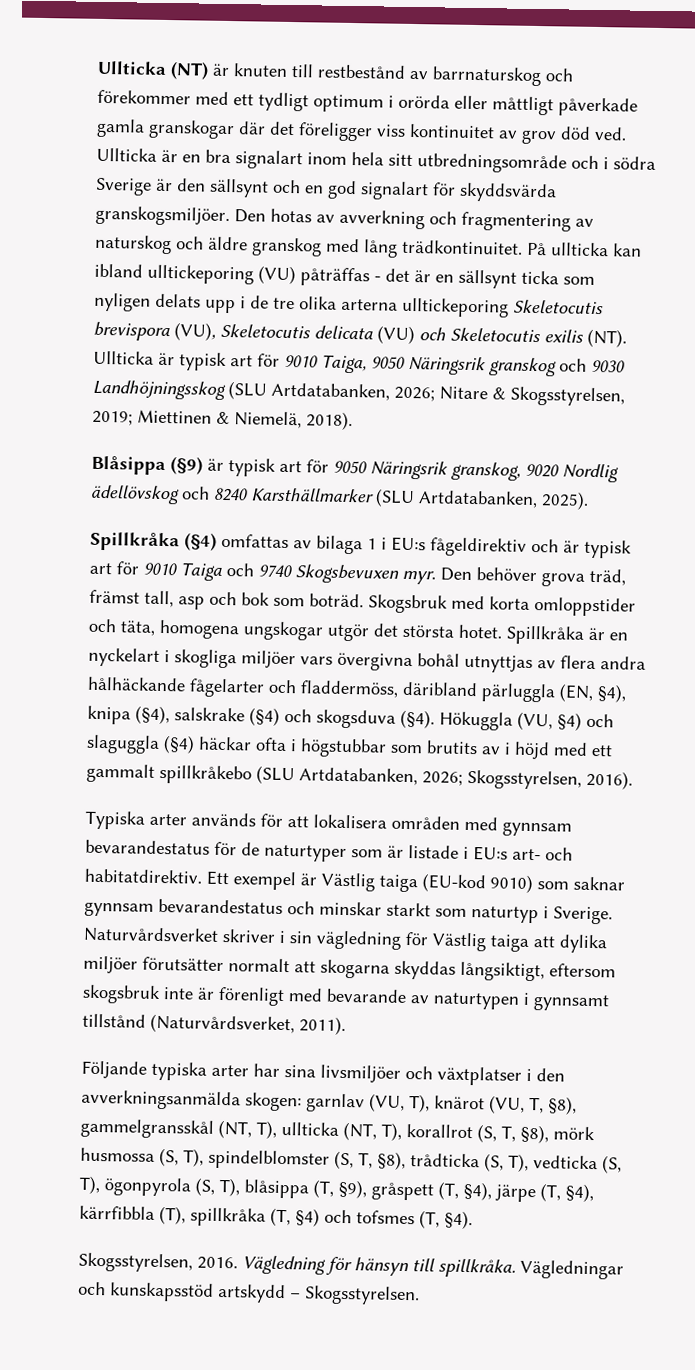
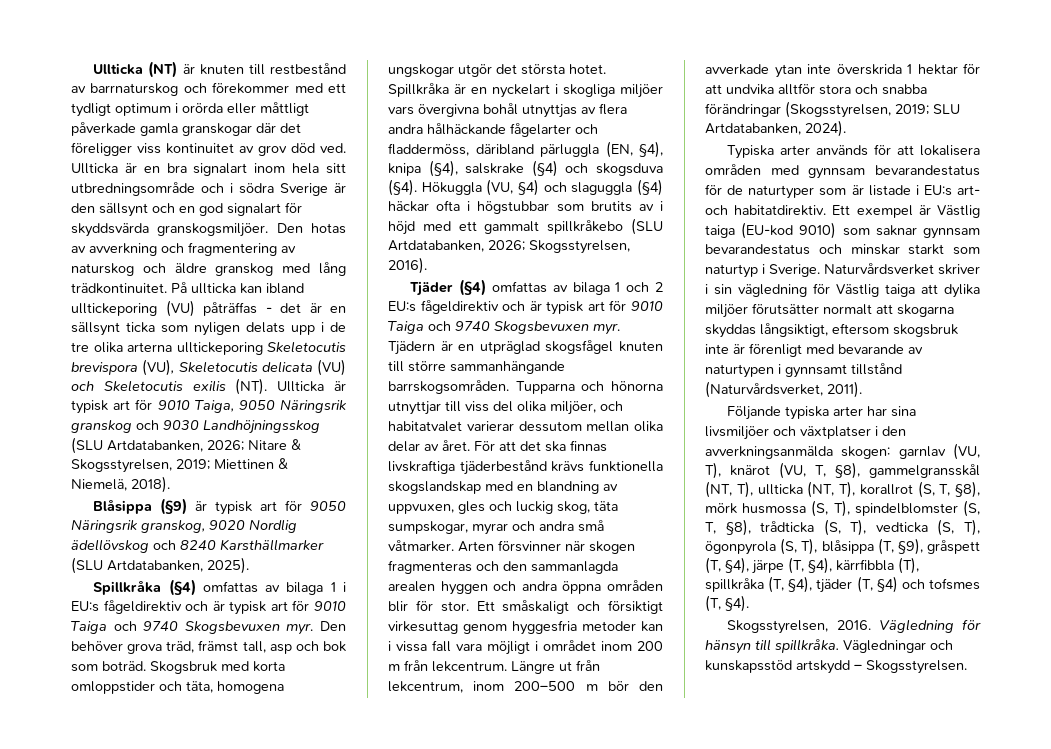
+ Tjäder (§4) omfattas av bilaga 1 och 2 EU:s fågeldirektiv och är typisk art för 9010 Taiga och 9740 Skogsbevuxen myr. Tjädern är en utpräglad skogsfågel knuten till större sammanhängande barrskogsområden. Tupparna och hönorna utnyttjar till viss del olika miljöer, och habitatvalet varierar dessutom mellan olika delar av året. För att det ska finnas livskraftiga tjäderbestånd krävs funktionella skogslandskap med en blandning av uppvuxen, gles och luckig skog, täta sumpskogar, myrar och andra små våtmarker. Arten försvinner när skogen fragmenteras och den sammanlagda arealen hyggen och andra öppna områden blir för stor. Ett småskaligt och försiktigt virkesuttag genom hyggesfria metoder kan i vissa fall vara möjligt i området inom 200 m från lekcentrum. Längre ut från lekcentrum, inom 200–500 m bör den avverkade ytan inte överskrida 1 hektar för att undvika alltför stora och snabba förändringar (Skogsstyrelsen, 2019; SLU Artdatabanken, 2024).
- garnlav (VU, T), knärot (VU, T, §8), gammelgransskål (NT, T), ullticka (NT, T), korallrot (S, T, §8), mörk husmossa (S, T), spindelblomster (S, T, §8), trådticka (S, T), vedticka (S, T), ögonpyrola (S, T), blåsippa (T, §9), gråspett (T, §4), järpe (T, §4), kärrfibbla (T), spillkråka (T, §4) och tofsmes (T, §4).
+ garnlav (VU, T), knärot (VU, T, §8), gammelgransskål (NT, T), ullticka (NT, T), korallrot (S, T, §8), mörk husmossa (S, T), spindelblomster (S, T, §8), trådticka (S, T), vedticka (S, T), ögonpyrola (S, T), blåsippa (T, §9), gråspett (T, §4), järpe (T, §4), kärrfibbla (T), spillkråka (T, §4), tjäder (T, §4) och tofsmes (T, §4).

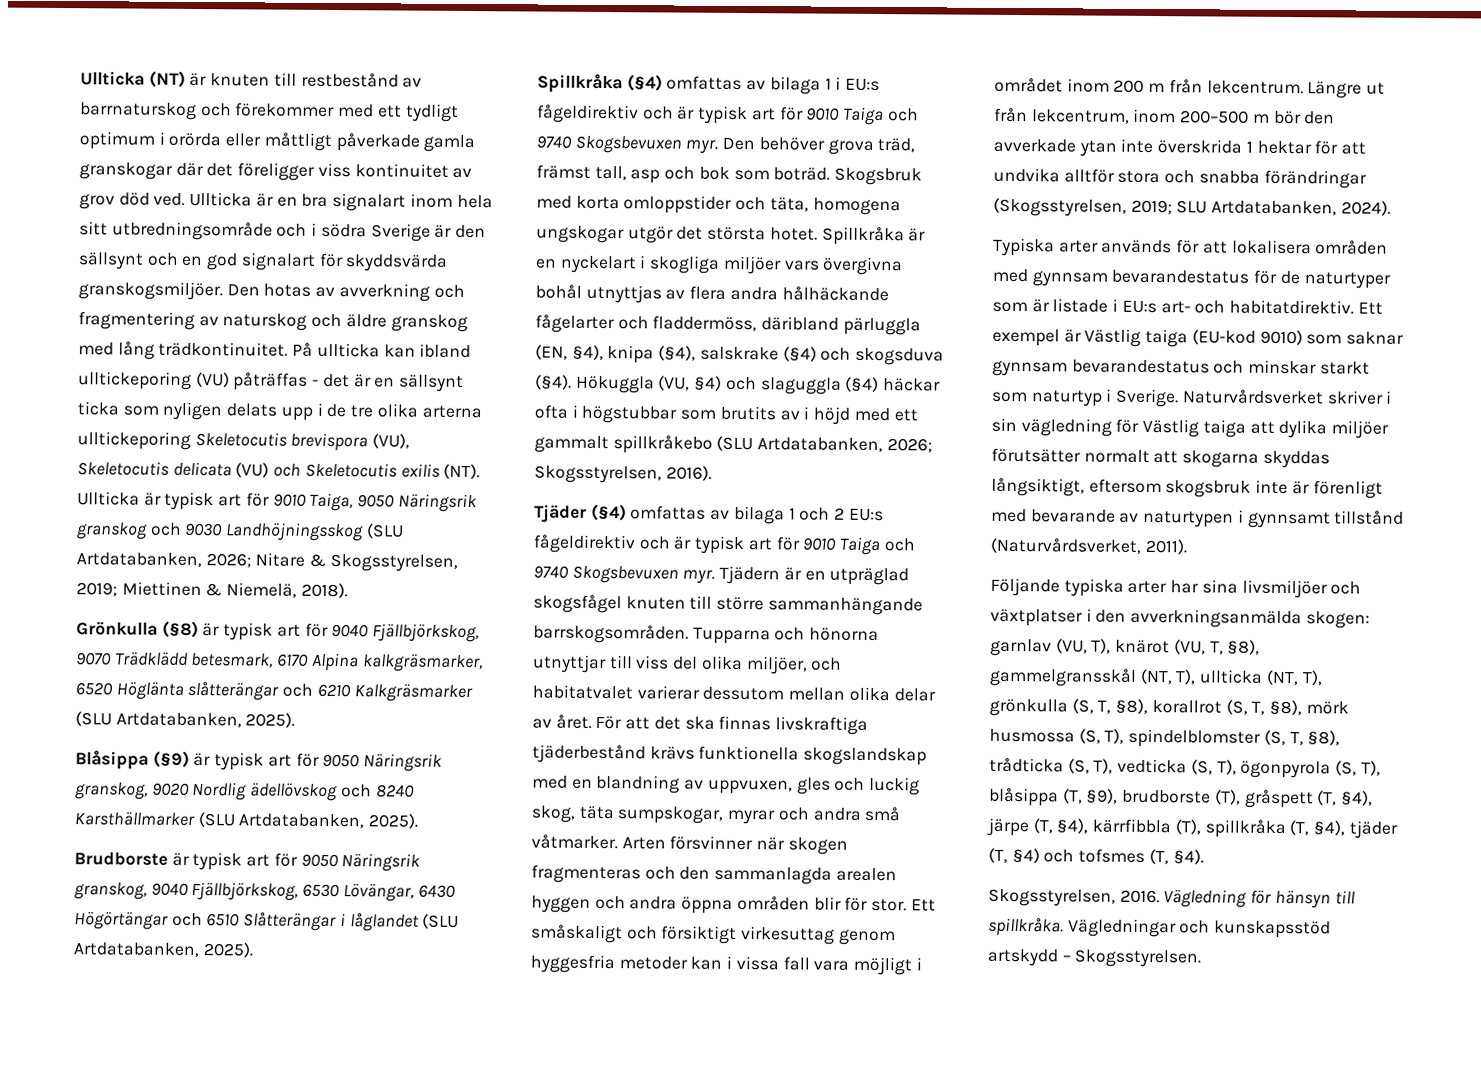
+ Grönkulla (§8) är typisk art för 9040 Fjällbjörkskog, 9070 Trädklädd betesmark, 6170 Alpina kalkgräsmarker, 6520 Höglänta slåtterängar och 6210 Kalkgräsmarker (SLU Artdatabanken, 2025).
+ Brudborste är typisk art för 9050 Näringsrik granskog, 9040 Fjällbjörkskog, 6530 Lövängar, 6430 Högörtängar och 6510 Slåtterängar i låglandet (SLU Artdatabanken, 2025).
- garnlav (VU, T), knärot (VU, T, §8), gammelgransskål (NT, T), ullticka (NT, T), korallrot (S, T, §8), mörk husmossa (S, T), spindelblomster (S, T, §8), trådticka (S, T), vedticka (S, T), ögonpyrola (S, T), blåsippa (T, §9), gråspett (T, §4), järpe (T, §4), kärrfibbla (T), spillkråka (T, §4), tjäder (T, §4) och tofsmes (T, §4).
+ garnlav (VU, T), knärot (VU, T, §8), gammelgransskål (NT, T), ullticka (NT, T), grönkulla (S, T, §8), korallrot (S, T, §8), mörk husmossa (S, T), spindelblomster (S, T, §8), trådticka (S, T), vedticka (S, T), ögonpyrola (S, T), blåsippa (T, §9), brudborste (T), gråspett (T, §4), järpe (T, §4), kärrfibbla (T), spillkråka (T, §4), tjäder (T, §4) och tofsmes (T, §4).

